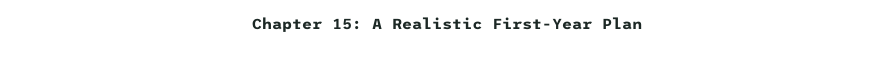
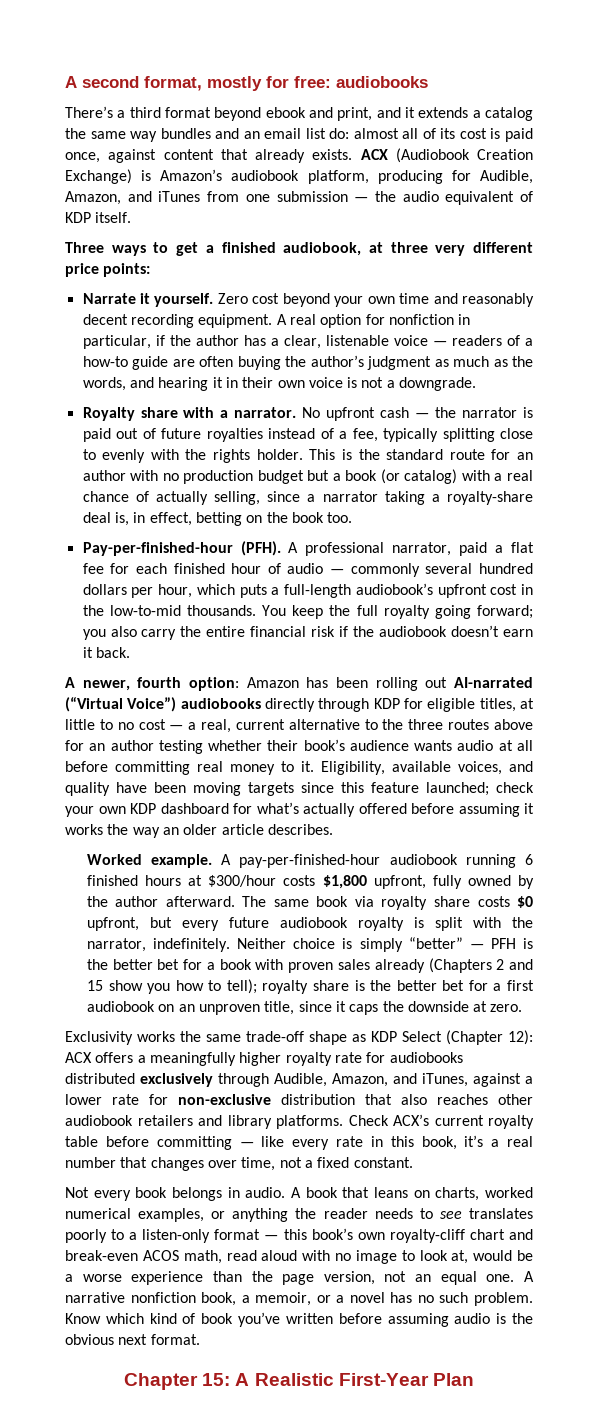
+ A second format, mostly for free: audiobooks
+ There’s a third format beyond ebook and print, and it extends a catalog the same way bundles and an email list do: almost all of its cost is paid once, against content that already exists. ACX (Audiobook Creation Exchange) is Amazon’s audiobook platform, producing for Audible, Amazon, and iTunes from one submission — the audio equivalent of KDP itself.
+ Three ways to get a finished audiobook, at three very different price points:
+ Narrate it yourself. Zero cost beyond your own time and reasonably decent recording equipment. A real option for nonfiction in particular, if the author has a clear, listenable voice — readers of a how-to guide are often buying the author’s judgment as much as the words, and hearing it in their own voice is not a downgrade.
+ Royalty share with a narrator. No upfront cash — the narrator is paid out of future royalties instead of a fee, typically splitting close to evenly with the rights holder. This is the standard route for an author with no production budget but a book (or catalog) with a real chance of actually selling, since a narrator taking a royalty-share deal is, in effect, betting on the book too.
+ Pay-per-finished-hour (PFH). A professional narrator, paid a flat fee for each finished hour of audio — commonly several hundred dollars per hour, which puts a full-length audiobook’s upfront cost in the low-to-mid thousands. You keep the full royalty going forward; you also carry the entire financial risk if the audiobook doesn’t earn it back.
+ A newer, fourth option: Amazon has been rolling out AI-narrated (“Virtual Voice”) audiobooks directly through KDP for eligible titles, at little to no cost — a real, current alternative to the three routes above for an author testing whether their book’s audience wants audio at all before committing real money to it. Eligibility, available voices, and quality have been moving targets since this feature launched; check your own KDP dashboard for what’s actually offered before assuming it works the way an older article describes.
+ Worked example. A pay-per-finished-hour audiobook running 6 finished hours at $300/hour costs $1,800 upfront, fully owned by the author afterward. The same book via royalty share costs $0 upfront, but every future audiobook royalty is split with the narrator, indefinitely. Neither choice is simply “better” — PFH is the better bet for a book with proven sales already (Chapters 2 and 15 show you how to tell); royalty share is the better bet for a first audiobook on an unproven title, since it caps the downside at zero.
+ Exclusivity works the same trade-off shape as KDP Select (Chapter 12): ACX offers a meaningfully higher royalty rate for audiobooks distributed exclusively through Audible, Amazon, and iTunes, against a lower rate for non-exclusive distribution that also reaches other audiobook retailers and library platforms. Check ACX’s current royalty table before committing — like every rate in this book, it’s a real number that changes over time, not a fixed constant.
+ Not every book belongs in audio. A book that leans on charts, worked numerical examples, or anything the reader needs to see translates poorly to a listen-only format — this book’s own royalty-cliff chart and break-even ACOS math, read aloud with no image to look at, would be a worse experience than the page version, not an equal one. A narrative nonfiction book, a memoir, or a novel has no such problem. Know which kind of book you’ve written before assuming audio is the obvious next format.

